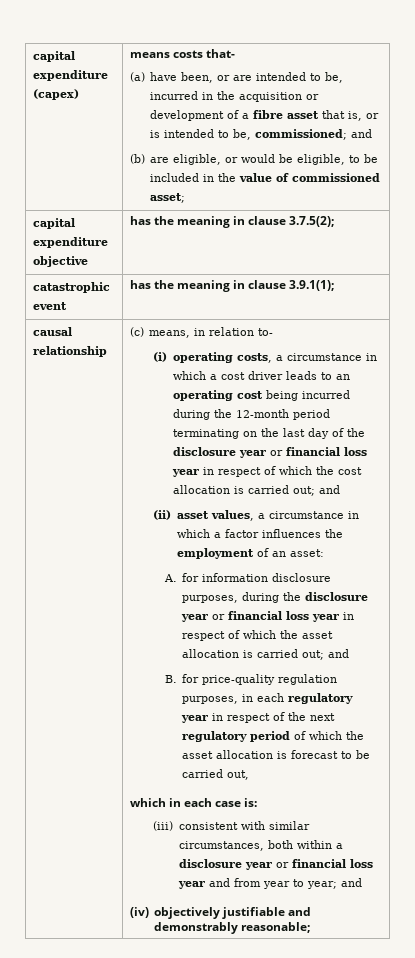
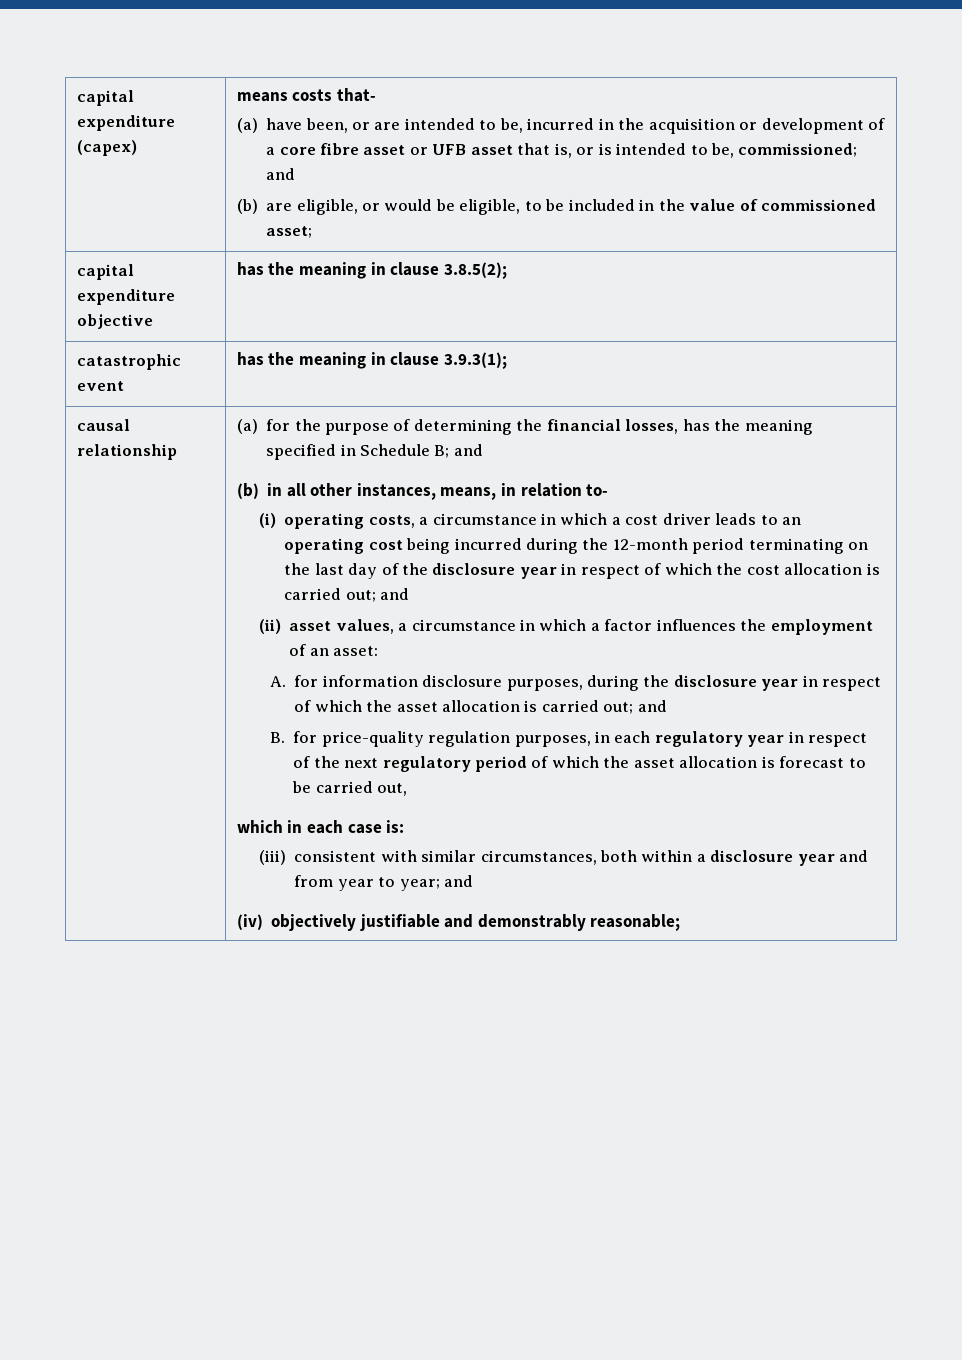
- (a) have been, or are intended to be, incurred in the acquisition or development of a fibre asset that is, or is intended to be, commissioned; and
+ (a) have been, or are intended to be, incurred in the acquisition or development of a core fibre asset or UFB asset that is, or is intended to be, commissioned; and
- capital expenditure objective | has the meaning in clause 3.7.5(2);
+ capital expenditure objective | has the meaning in clause 3.8.5(2);
- catastrophic event | has the meaning in clause 3.9.1(1);
+ catastrophic event | has the meaning in clause 3.9.3(1);
- (c) means, in relation to-
+ (a) for the purpose of determining the financial losses, has the meaning specified in Schedule B; and
+ (b) in all other instances, means, in relation to-
- (i) operating costs, a circumstance in which a cost driver leads to an operating cost being incurred during the 12-month period terminating on the last day of the disclosure year or financial loss year in respect of which the cost allocation is carried out; and
+ (i) operating costs, a circumstance in which a cost driver leads to an operating cost being incurred during the 12-month period terminating on the last day of the disclosure year in respect of which the cost allocation is carried out; and
- A. for information disclosure purposes, during the disclosure year or financial loss year in respect of which the asset allocation is carried out; and
+ A. for information disclosure purposes, during the disclosure year in respect of which the asset allocation is carried out; and
- (iii) consistent with similar circumstances, both within a disclosure year or financial loss year and from year to year; and
+ (iii) consistent with similar circumstances, both within a disclosure year and from year to year; and

